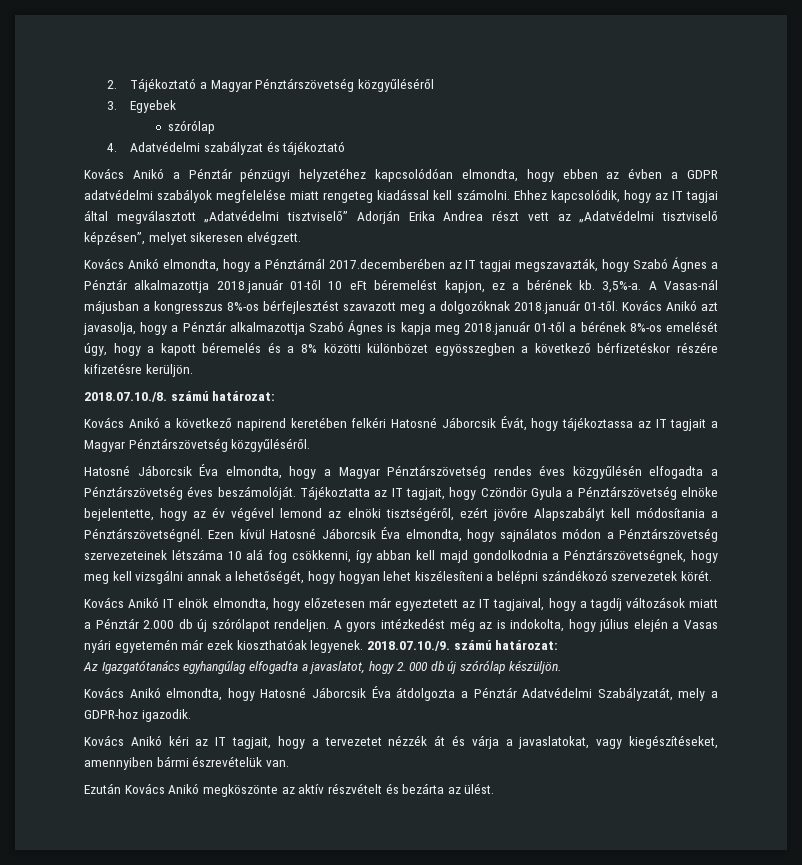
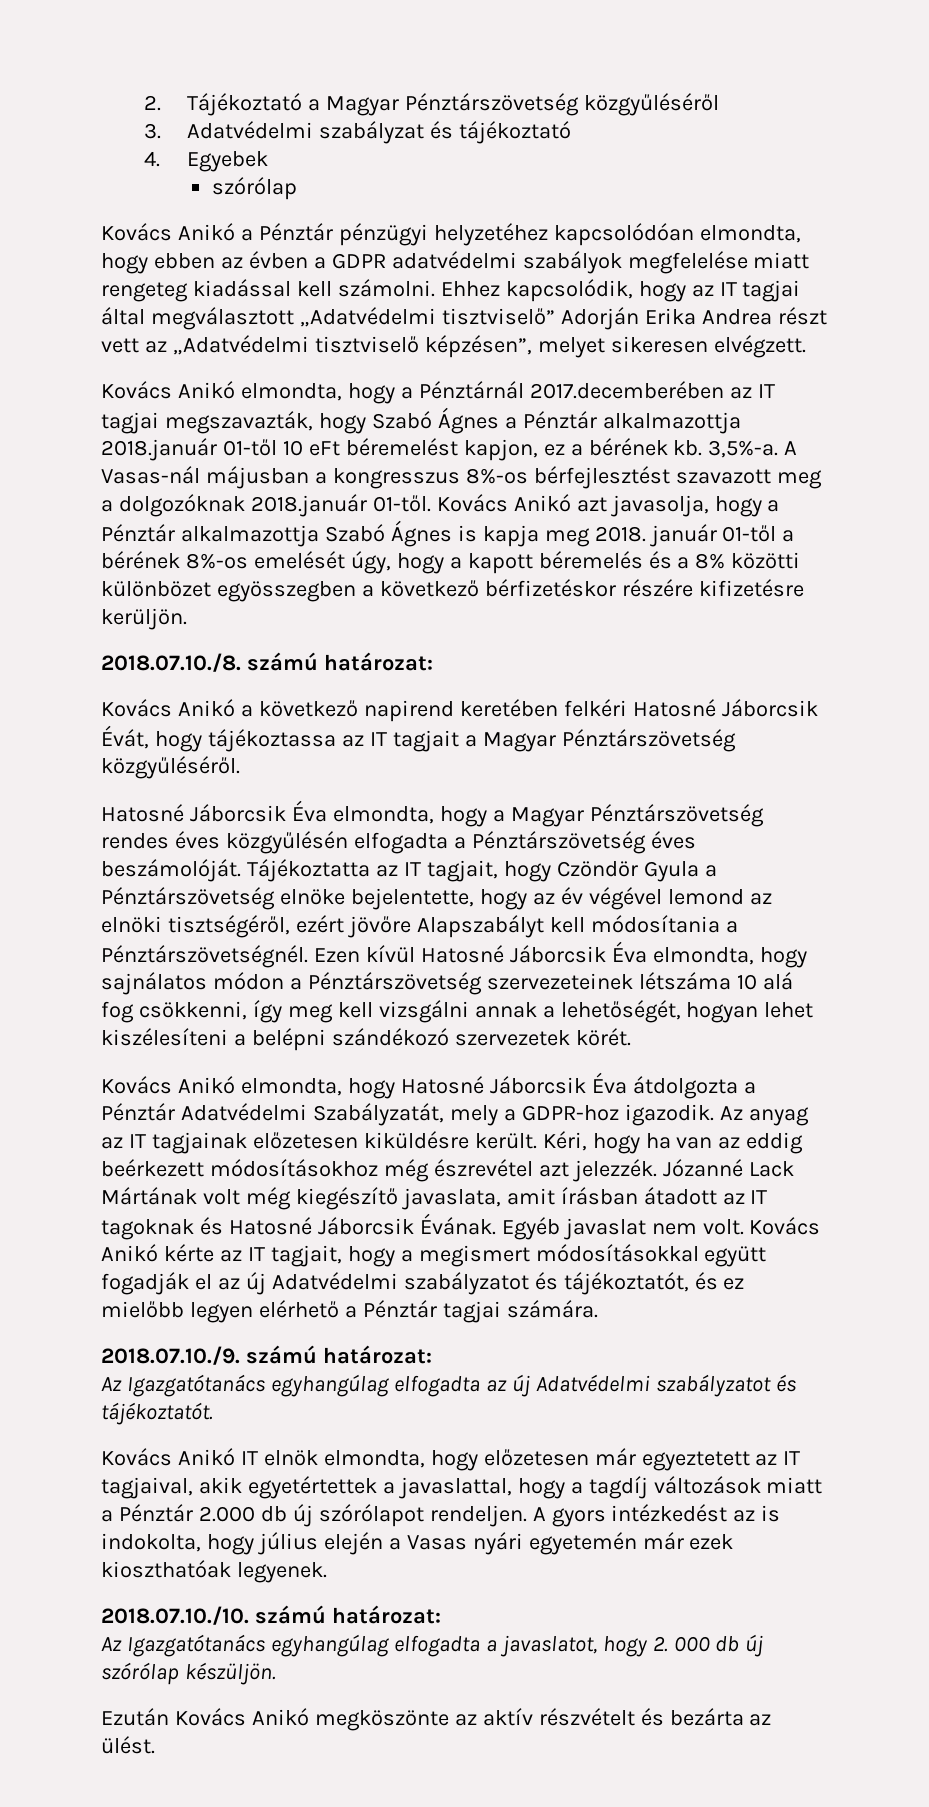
- 3. Egyebek
- szórólap
- 4. Adatvédelmi szabályzat és tájékoztató
+ 3. Adatvédelmi szabályzat és tájékoztató
+ 4. Egyebek
+ szórólap
- Kovács Anikó azt javasolja, hogy a Pénztár alkalmazottja Szabó Ágnes is kapja meg 2018.január 01-től a bérének 8%-os emelését úgy, hogy a kapott béremelés és a 8% közötti különbözet egyösszegben a következő bérfizetéskor részére kifizetésre kerüljön.
+ Kovács Anikó azt javasolja, hogy a Pénztár alkalmazottja Szabó Ágnes is kapja meg 2018. január 01-től a bérének 8%-os emelését úgy, hogy a kapott béremelés és a 8% közötti különbözet egyösszegben a következő bérfizetéskor részére kifizetésre kerüljön.
- Ezen kívül Hatosné Jáborcsik Éva elmondta, hogy sajnálatos módon a Pénztárszövetség szervezeteinek létszáma 10 alá fog csökkenni, így abban kell majd gondolkodnia a Pénztárszövetségnek, hogy meg kell vizsgálni annak a lehetőségét, hogy hogyan lehet kiszélesíteni a belépni szándékozó szervezetek körét.
+ Ezen kívül Hatosné Jáborcsik Éva elmondta, hogy sajnálatos módon a Pénztárszövetség szervezeteinek létszáma 10 alá fog csökkenni, így meg kell vizsgálni annak a lehetőségét, hogyan lehet kiszélesíteni a belépni szándékozó szervezetek körét.
+ Kovács Anikó elmondta, hogy Hatosné Jáborcsik Éva átdolgozta a Pénztár Adatvédelmi Szabályzatát, mely a GDPR-hoz igazodik. Az anyag az IT tagjainak előzetesen kiküldésre került. Kéri, hogy ha van az eddig beérkezett módosításokhoz még észrevétel azt jelezzék. Józanné Lack Mártának volt még kiegészítő javaslata, amit írásban átadott az IT tagoknak és Hatosné Jáborcsik Évának. Egyéb javaslat nem volt. Kovács Anikó kérte az IT tagjait, hogy a megismert módosításokkal együtt fogadják el az új Adatvédelmi szabályzatot és tájékoztatót, és ez mielőbb legyen elérhető a Pénztár tagjai számára.
+ 2018.07.10./9. számú határozat:
+ Az Igazgatótanács egyhangúlag elfogadta az új Adatvédelmi szabályzatot és tájékoztatót.
- Kovács Anikó IT elnök elmondta, hogy előzetesen már egyeztetett az IT tagjaival, hogy a tagdíj változások miatt a Pénztár 2.000 db új szórólapot rendeljen.
+ Kovács Anikó IT elnök elmondta, hogy előzetesen már egyeztetett az IT tagjaival, akik egyetértettek a javaslattal, hogy a tagdíj változások miatt a Pénztár 2.000 db új szórólapot rendeljen.
- A gyors intézkedést még az is indokolta, hogy július elején a Vasas nyári egyetemén már ezek kioszthatóak legyenek. 2018.07.10./9. számú határozat:
+ A gyors intézkedést az is indokolta, hogy július elején a Vasas nyári egyetemén már ezek kioszthatóak legyenek.
+ 2018.07.10./10. számú határozat:
- Kovács Anikó elmondta, hogy Hatosné Jáborcsik Éva átdolgozta a Pénztár Adatvédelmi Szabályzatát, mely a GDPR-hoz igazodik.
- Kovács Anikó kéri az IT tagjait, hogy a tervezetet nézzék át és várja a javaslatokat, vagy kiegészítéseket, amennyiben bármi észrevételük van.

